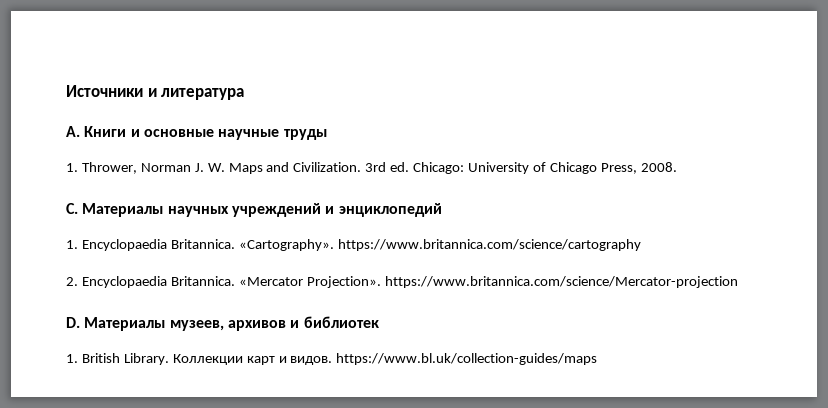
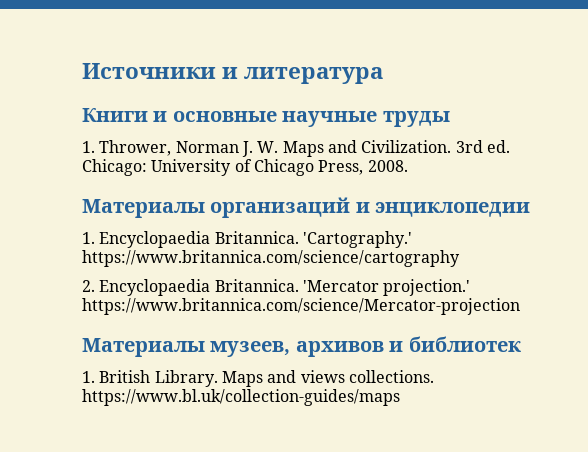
- A. Книги и основные научные труды
+ Книги и основные научные труды
- C. Материалы научных учреждений и энциклопедий
+ Материалы организаций и энциклопедии
- «Cartography». https://www.britannica.com/science/cartography
+ 'Cartography.' https://www.britannica.com/science/cartography
- «Mercator Projection». https://www.britannica.com/science/Mercator-projection
+ 'Mercator projection.' https://www.britannica.com/science/Mercator-projection
- D. Материалы музеев, архивов и библиотек
+ Материалы музеев, архивов и библиотек
- Коллекции карт и видов. https://www.bl.uk/collection-guides/maps
+ Maps and views collections. https://www.bl.uk/collection-guides/maps

